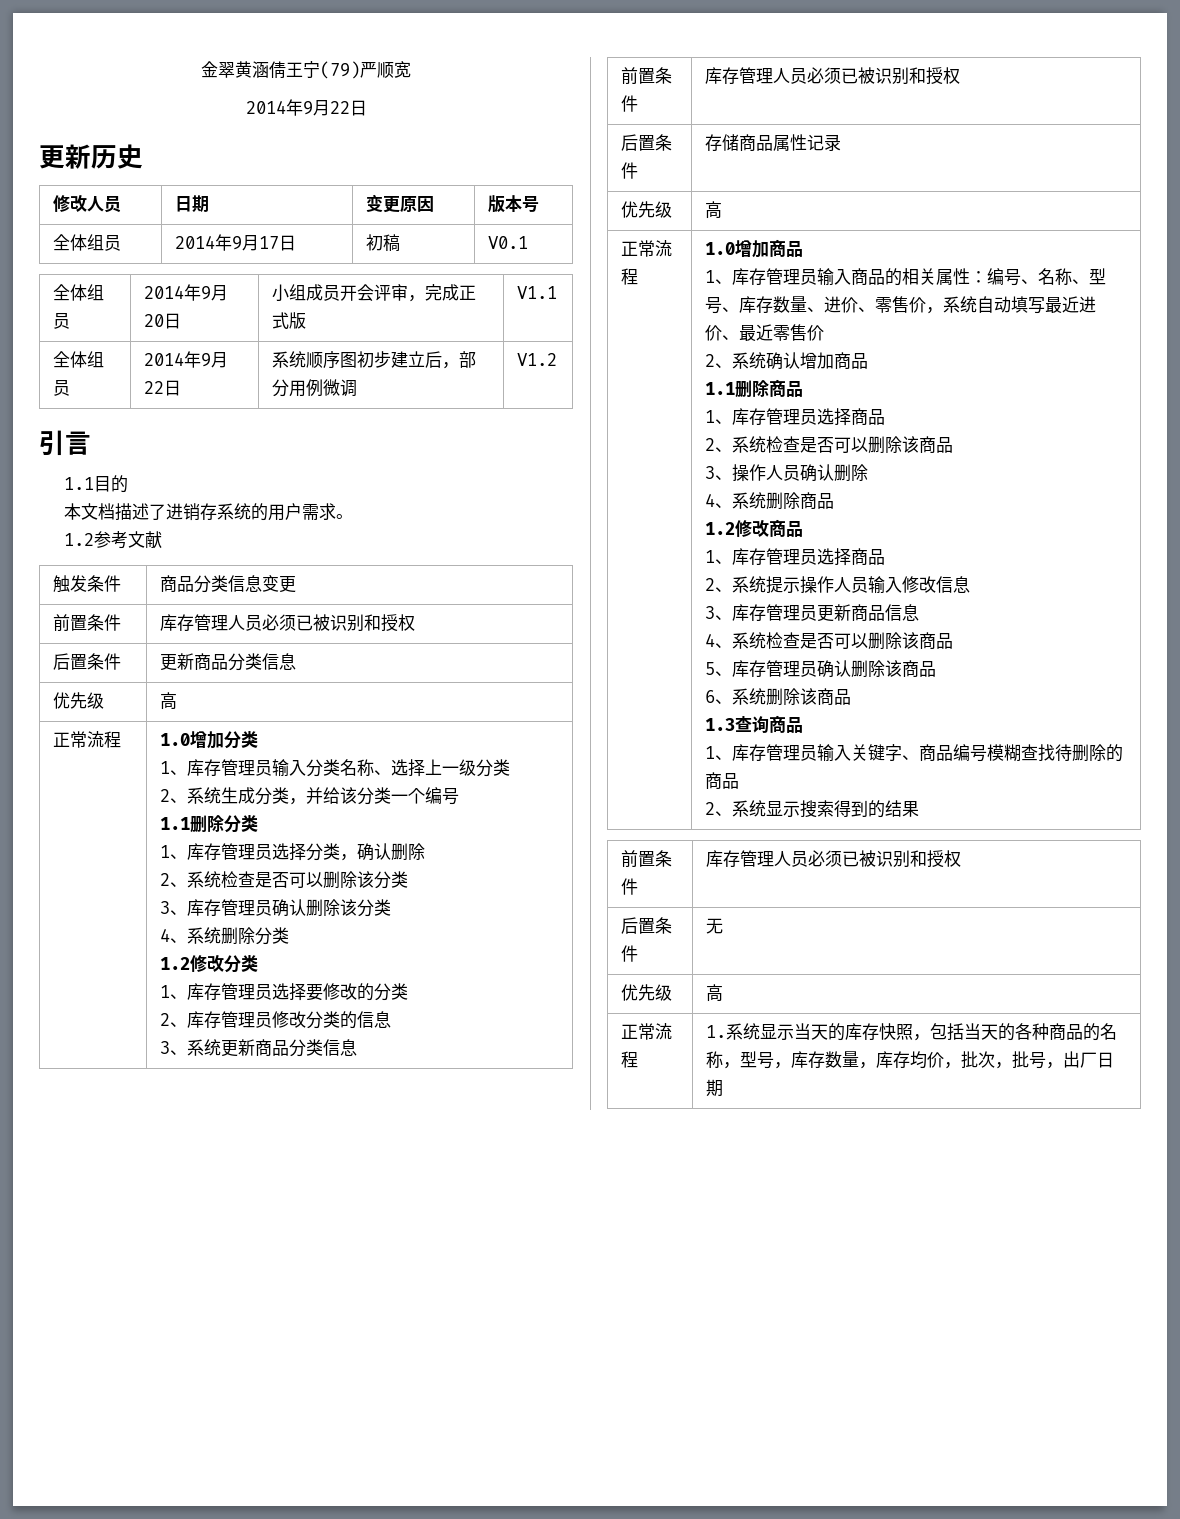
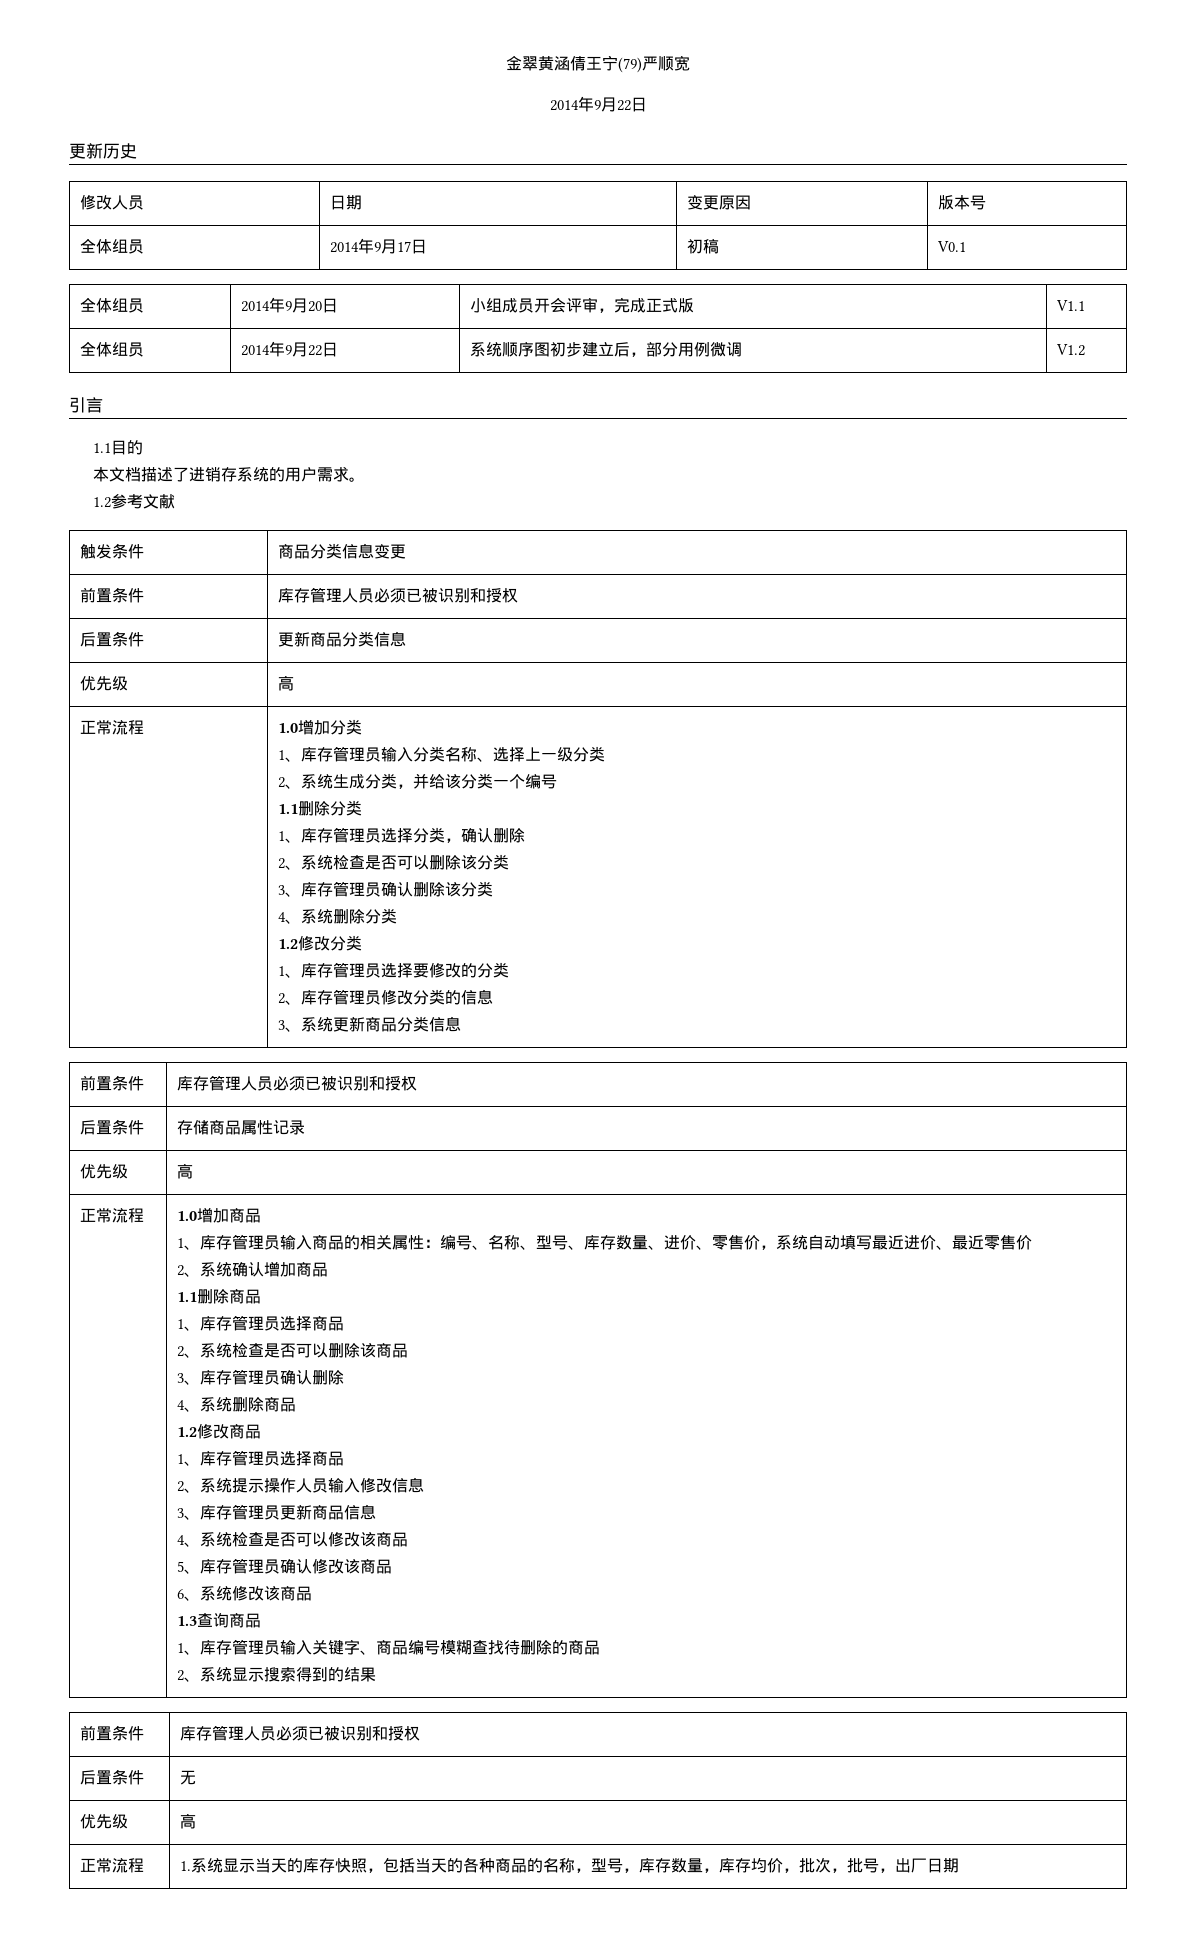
  2、系统检查是否可以删除该商品
- 3、操作人员确认删除
+ 3、库存管理员确认删除
- 4、系统检查是否可以删除该商品
+ 4、系统检查是否可以修改该商品
- 5、库存管理员确认删除该商品
+ 5、库存管理员确认修改该商品
- 6、系统删除该商品
+ 6、系统修改该商品

